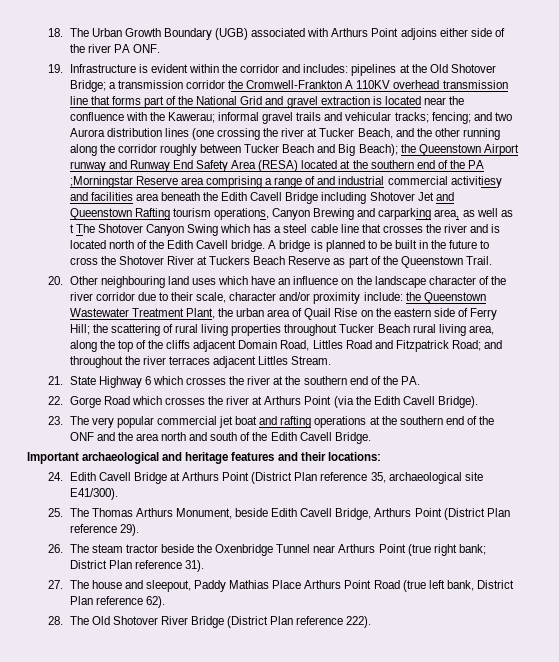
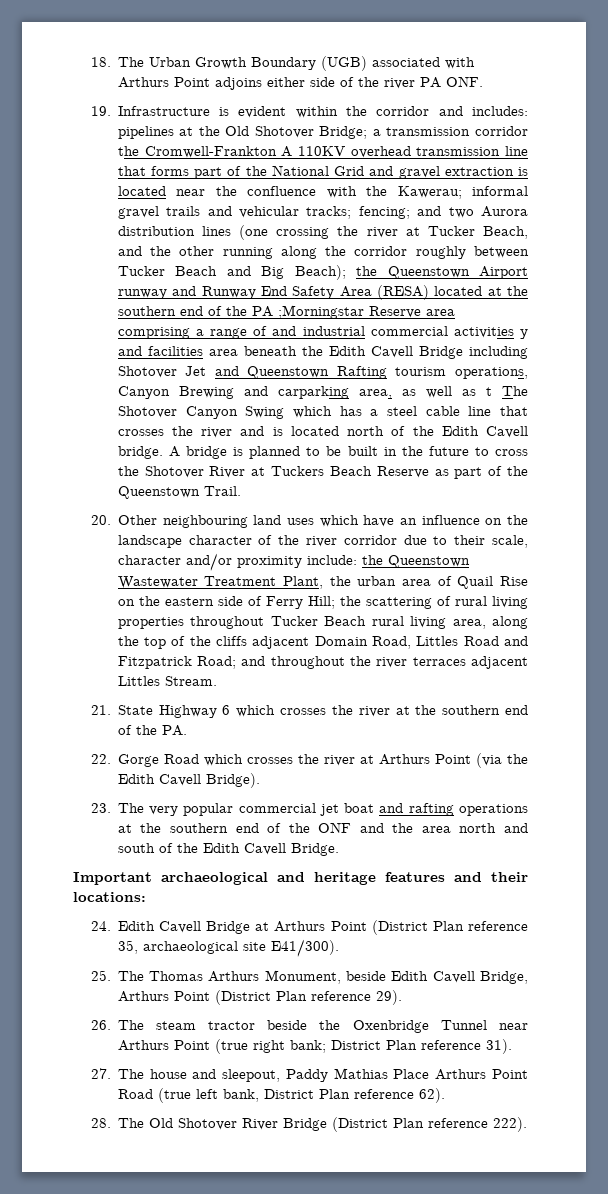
- the Queenstown Airport runway and Runway End Safety Area (RESA) located at the southern end of the PA ;Morningstar Reserve area comprising a range of and industrial commercial activitiesy and facilities area beneath the Edith Cavell Bridge including Shotover Jet and Queenstown Rafting tourism operations, Canyon Brewing and carparking area, as well as t The Shotover Canyon Swing which has a steel cable line that crosses the river and is located north of the Edith Cavell bridge.
+ the Queenstown Airport runway and Runway End Safety Area (RESA) located at the southern end of the PA ;Morningstar Reserve area comprising a range of and industrial commercial activities y and facilities area beneath the Edith Cavell Bridge including Shotover Jet and Queenstown Rafting tourism operations, Canyon Brewing and carparking area, as well as t The Shotover Canyon Swing which has a steel cable line that crosses the river and is located north of the Edith Cavell bridge.

